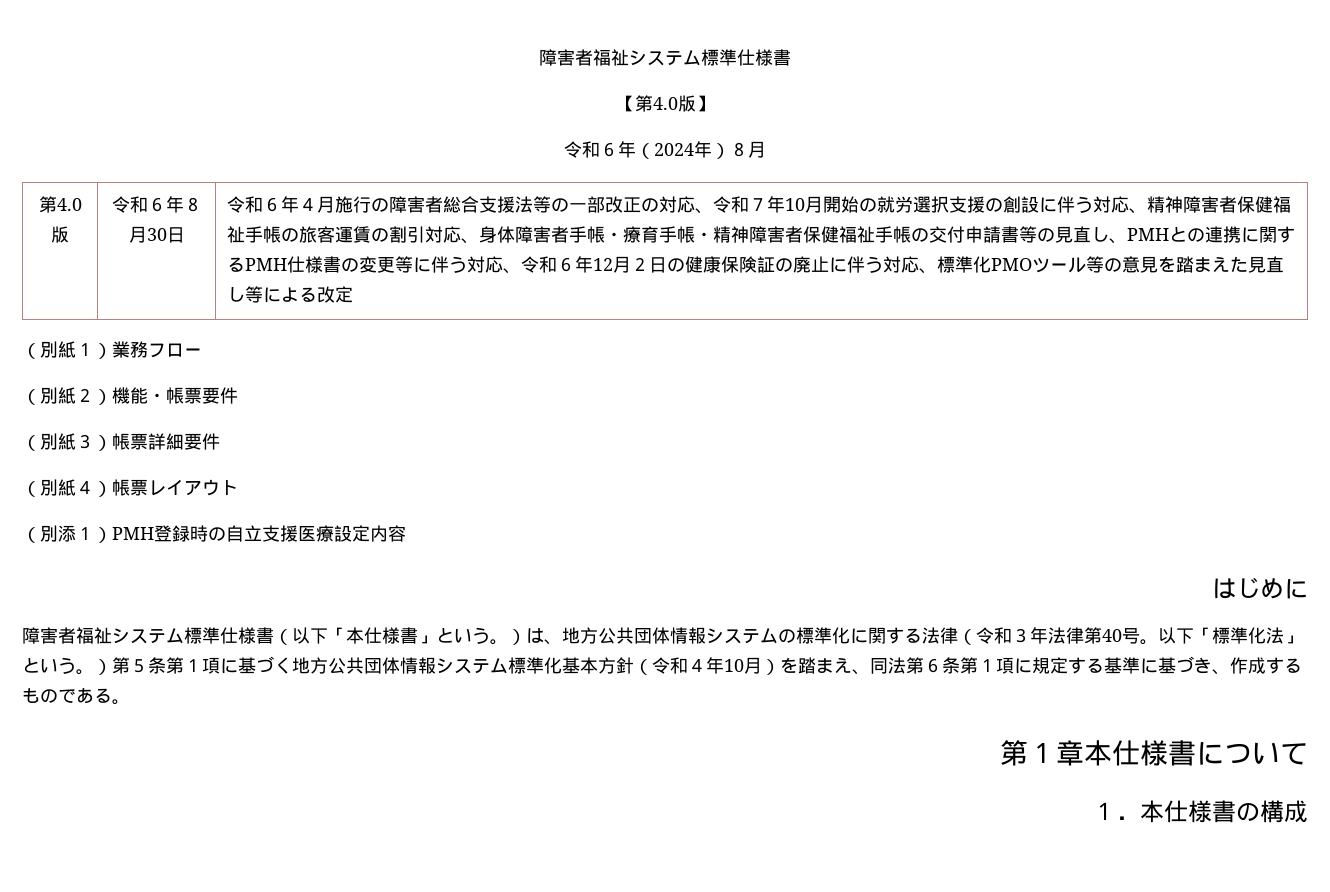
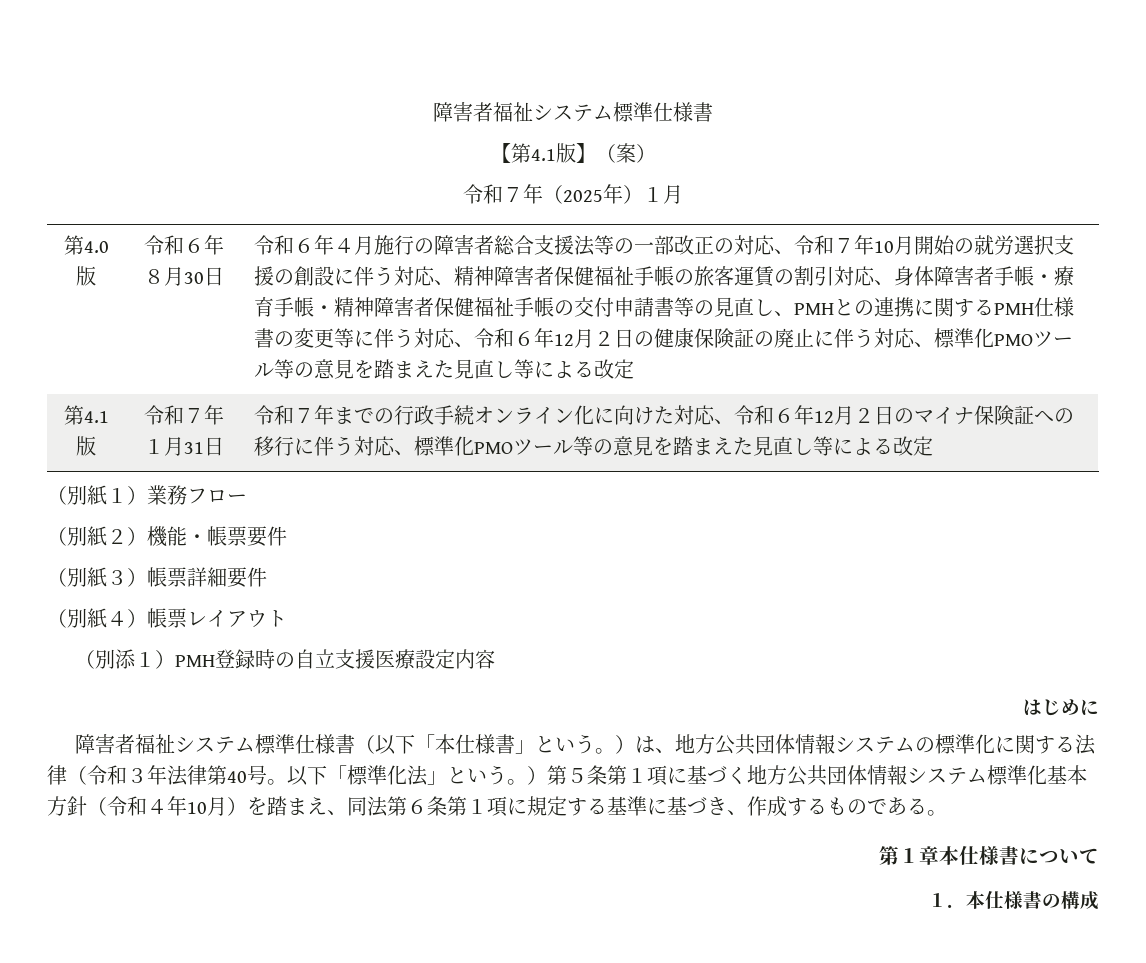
- 【第4.0版】
- 令和６年（2024年）８月
+ 【第4.1版】（案）
+ 令和７年（2025年）１月
+ 第4.1版 | 令和７年１月31日 | 令和７年までの行政手続オンライン化に向けた対応、令和６年12月２日のマイナ保険証への移行に伴う対応、標準化PMOツール等の意見を踏まえた見直し等による改定

